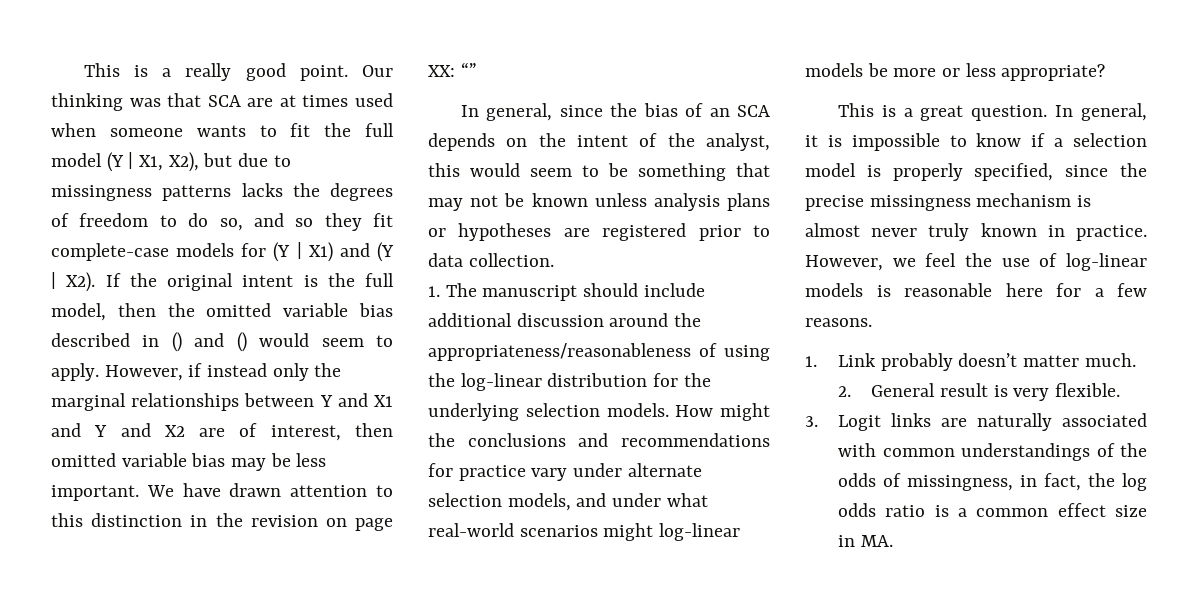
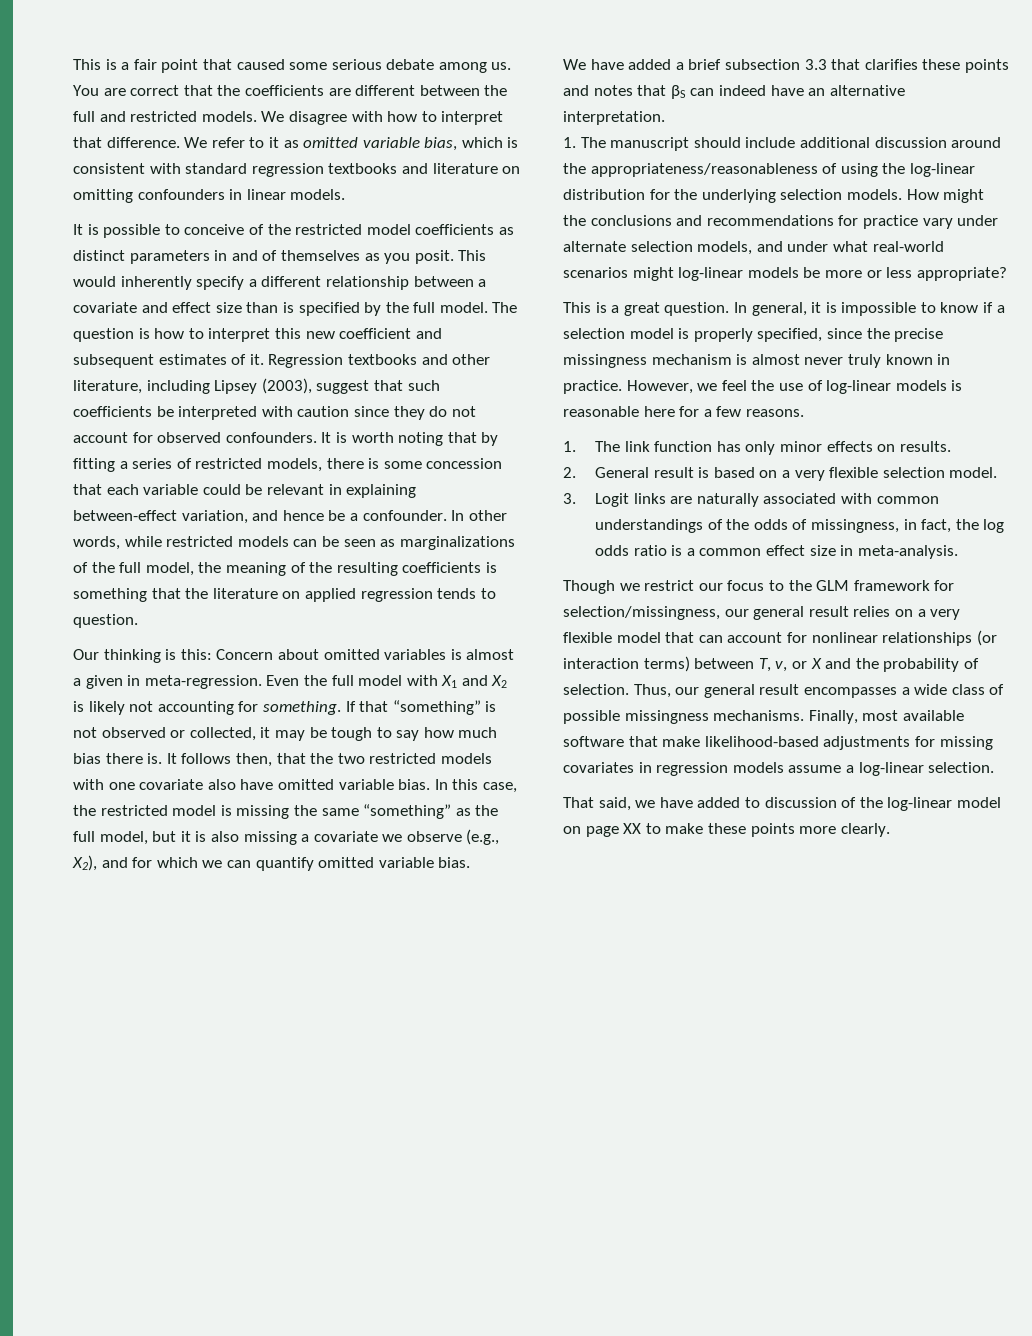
- This is a really good point. Our thinking was that SCA are at times used when someone wants to fit the full model (Y | X1, X2), but due to missingness patterns lacks the degrees of freedom to do so, and so they fit complete-case models for (Y | X1) and (Y | X2). If the original intent is the full model, then the omitted variable bias described in () and () would seem to apply. However, if instead only the marginal relationships between Y and X1 and Y and X2 are of interest, then omitted variable bias may be less important. We have drawn attention to this distinction in the revision on page XX: “”
- In general, since the bias of an SCA depends on the intent of the analyst, this would seem to be something that may not be known unless analysis plans or hypotheses are registered prior to data collection.
+ This is a fair point that caused some serious debate among us. You are correct that the coefficients are different between the full and restricted models. We disagree with how to interpret that difference. We refer to it as omitted variable bias, which is consistent with standard regression textbooks and literature on omitting confounders in linear models.
+ It is possible to conceive of the restricted model coefficients as distinct parameters in and of themselves as you posit. This would inherently specify a different relationship between a covariate and effect size than is specified by the full model. The question is how to interpret this new coefficient and subsequent estimates of it. Regression textbooks and other literature, including Lipsey (2003), suggest that such coefficients be interpreted with caution since they do not account for observed confounders. It is worth noting that by fitting a series of restricted models, there is some concession that each variable could be relevant in explaining between-effect variation, and hence be a confounder. In other words, while restricted models can be seen as marginalizations of the full model, the meaning of the resulting coefficients is something that the literature on applied regression tends to question.
+ Our thinking is this: Concern about omitted variables is almost a given in meta-regression. Even the full model with X1 and X2 is likely not accounting for something. If that “something” is not observed or collected, it may be tough to say how much bias there is. It follows then, that the two restricted models with one covariate also have omitted variable bias. In this case, the restricted model is missing the same “something” as the full model, but it is also missing a covariate we observe (e.g., X2), and for which we can quantify omitted variable bias.
+ We have added a brief subsection 3.3 that clarifies these points and notes that βS can indeed have an alternative interpretation.
- 1. Link probably doesn’t matter much.
- 2. General result is very flexible.
+ 1. The link function has only minor effects on results.
+ 2. General result is based on a very flexible selection model.
- 3. Logit links are naturally associated with common understandings of the odds of missingness, in fact, the log odds ratio is a common effect size in MA.
+ 3. Logit links are naturally associated with common understandings of the odds of missingness, in fact, the log odds ratio is a common effect size in meta-analysis.
+ Though we restrict our focus to the GLM framework for selection/missingness, our general result relies on a very flexible model that can account for nonlinear relationships (or interaction terms) between T, v, or X and the probability of selection. Thus, our general result encompasses a wide class of possible missingness mechanisms. Finally, most available software that make likelihood-based adjustments for missing covariates in regression models assume a log-linear selection.
+ That said, we have added to discussion of the log-linear model on page XX to make these points more clearly.

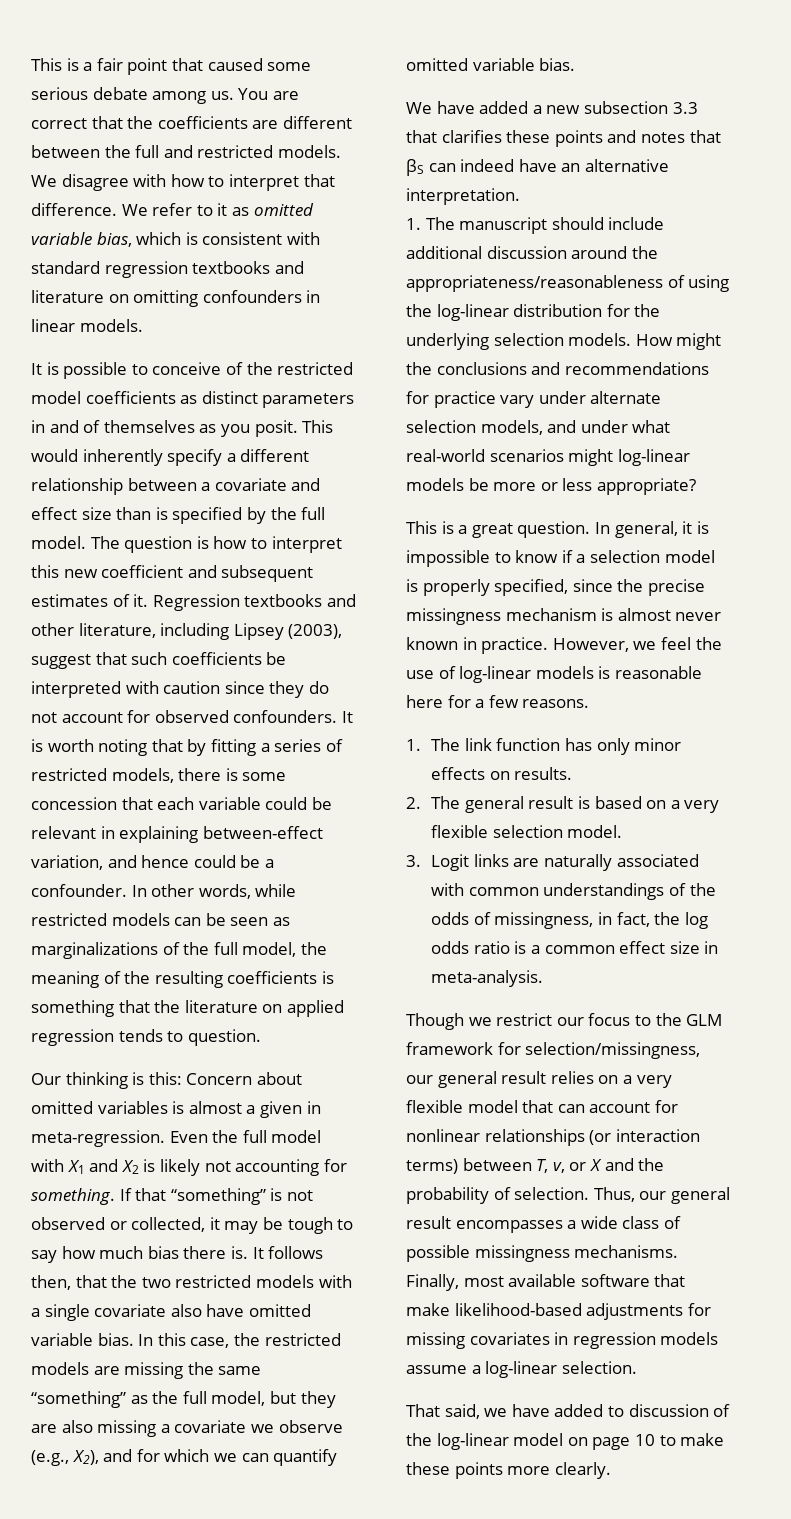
- It is worth noting that by fitting a series of restricted models, there is some concession that each variable could be relevant in explaining between-effect variation, and hence be a confounder.
+ It is worth noting that by fitting a series of restricted models, there is some concession that each variable could be relevant in explaining between-effect variation, and hence could be a confounder.
- It follows then, that the two restricted models with one covariate also have omitted variable bias.
+ It follows then, that the two restricted models with a single covariate also have omitted variable bias.
- In this case, the restricted model is missing the same “something” as the full model, but it is also missing a covariate we observe (e.g., X2), and for which we can quantify omitted variable bias.
+ In this case, the restricted models are missing the same “something” as the full model, but they are also missing a covariate we observe (e.g., X2), and for which we can quantify omitted variable bias.
- We have added a brief subsection 3.3 that clarifies these points and notes that βS can indeed have an alternative interpretation.
+ We have added a new subsection 3.3 that clarifies these points and notes that βS can indeed have an alternative interpretation.
- In general, it is impossible to know if a selection model is properly specified, since the precise missingness mechanism is almost never truly known in practice.
+ In general, it is impossible to know if a selection model is properly specified, since the precise missingness mechanism is almost never known in practice.
- 2. General result is based on a very flexible selection model.
+ 2. The general result is based on a very flexible selection model.
- That said, we have added to discussion of the log-linear model on page XX to make these points more clearly.
+ That said, we have added to discussion of the log-linear model on page 10 to make these points more clearly.

